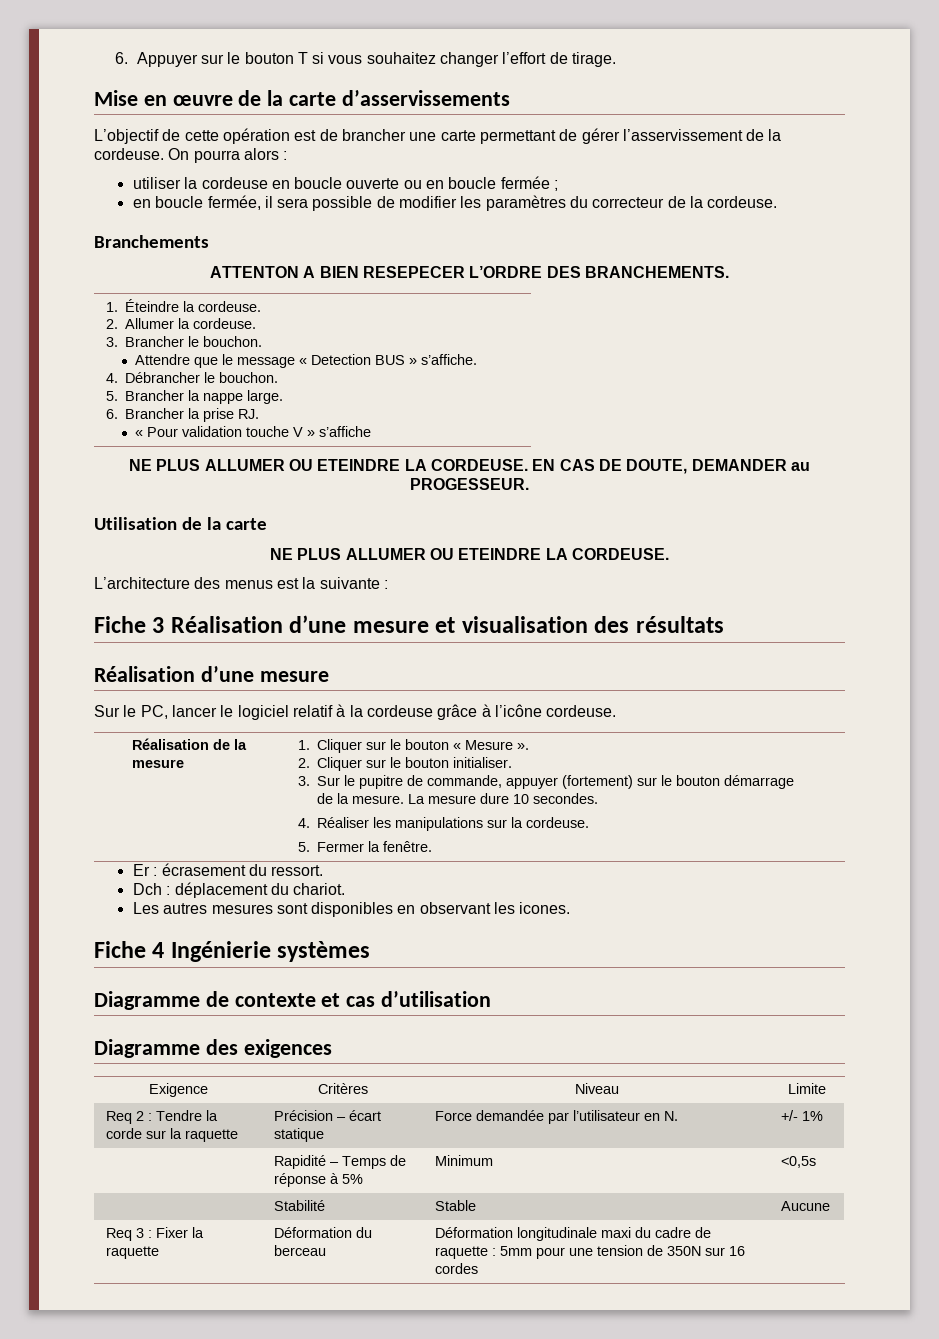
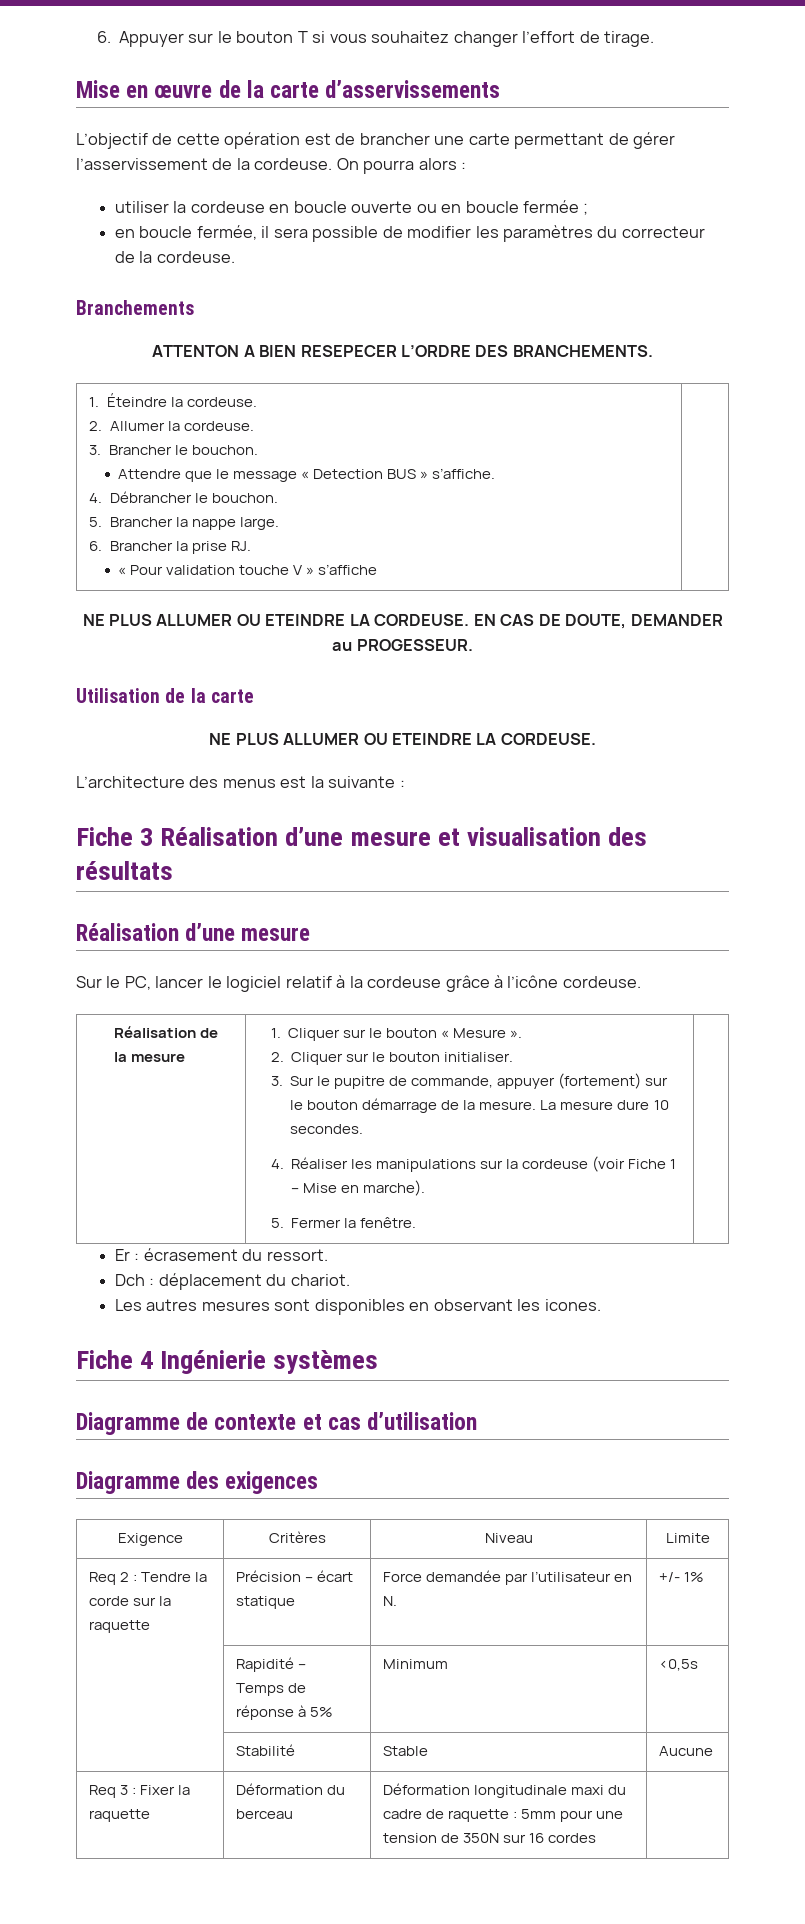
- 4. Réaliser les manipulations sur la cordeuse.
+ 4. Réaliser les manipulations sur la cordeuse (voir Fiche 1 – Mise en marche).

